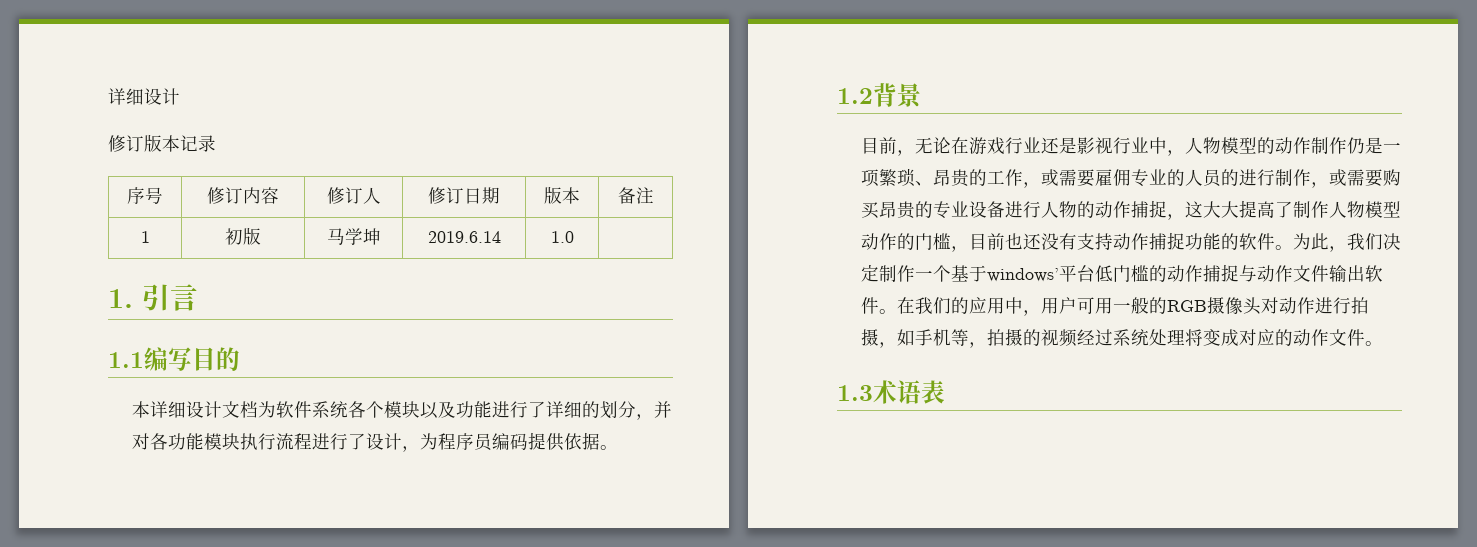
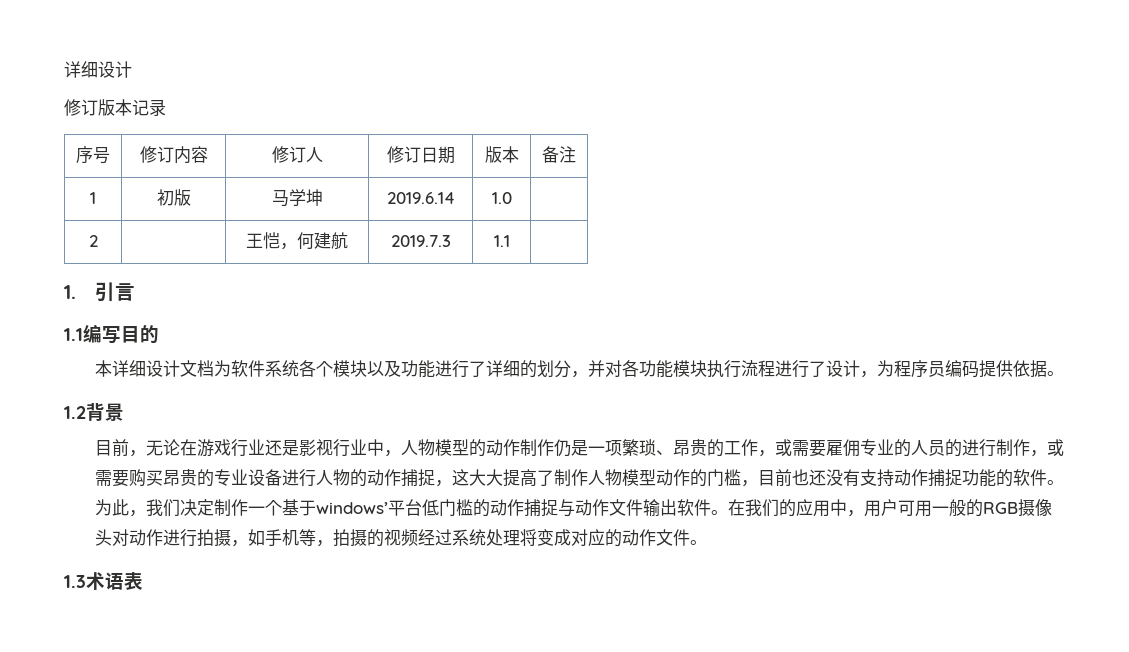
+ 2 | | 王恺，何建航 | 2019.7.3 | 1.1 |

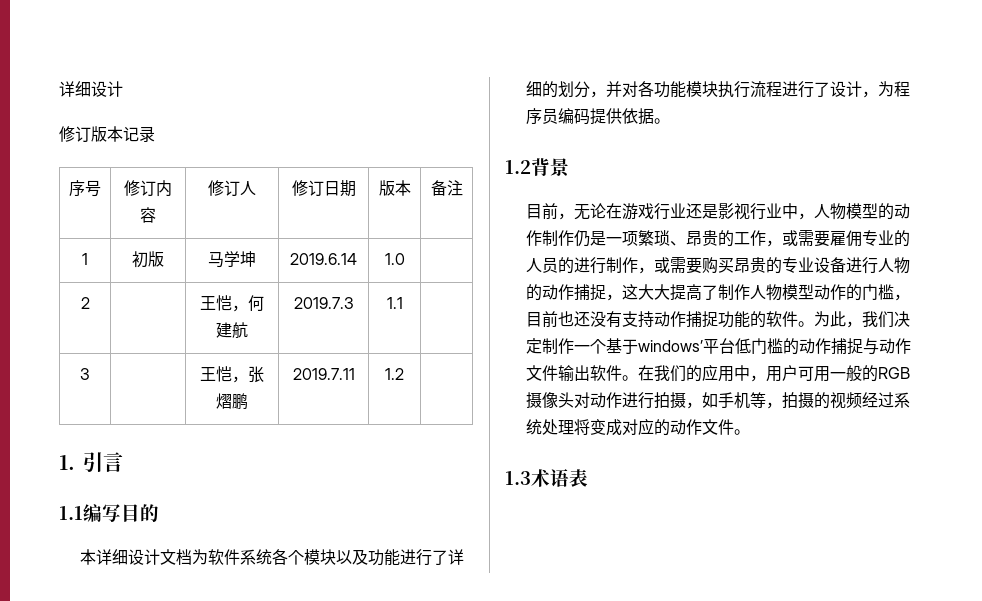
+ 3 | | 王恺，张熠鹏 | 2019.7.11 | 1.2 |

